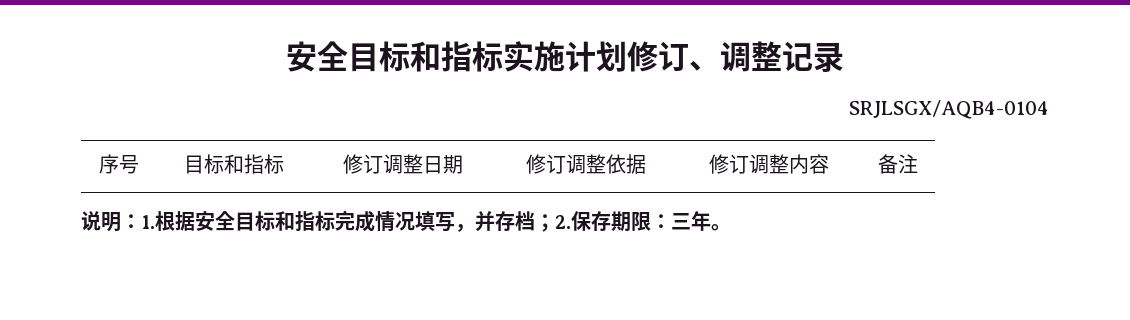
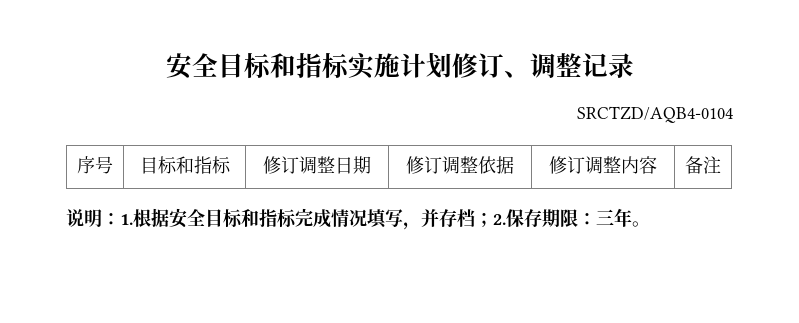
- SRJLSGX/AQB4-0104
+ SRCTZD/AQB4-0104

